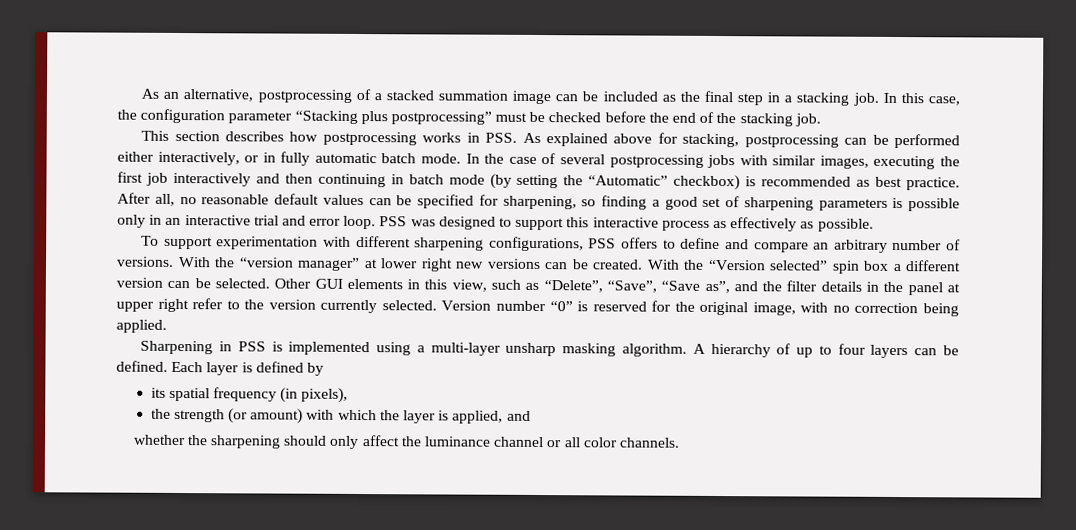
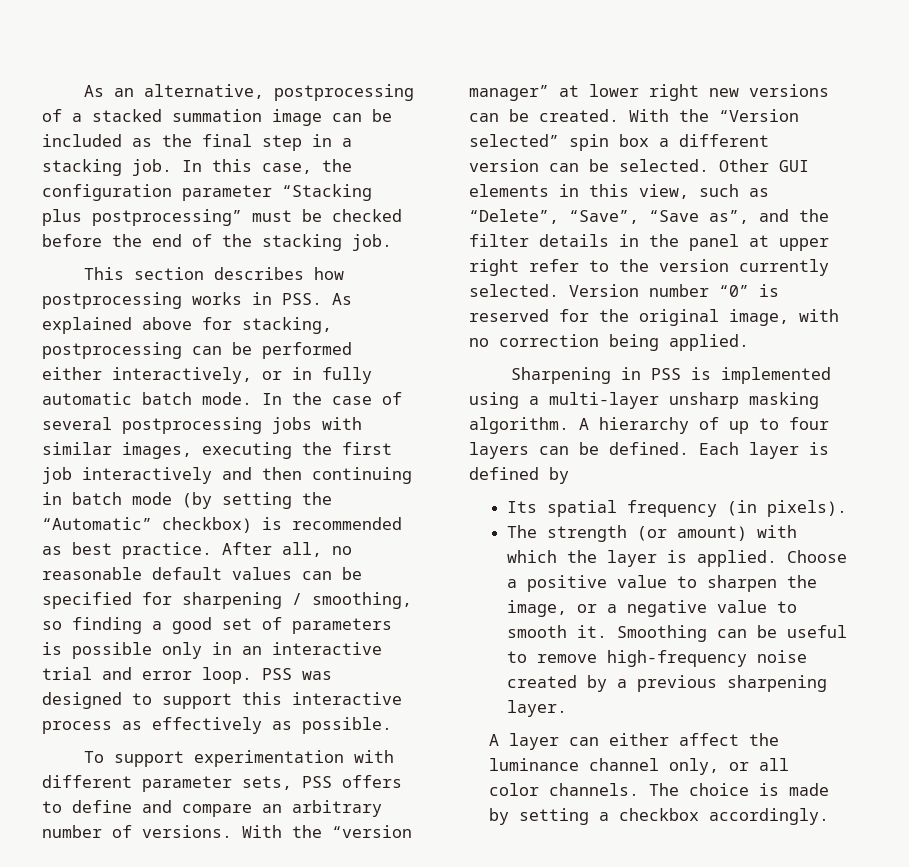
- After all, no reasonable default values can be specified for sharpening, so finding a good set of sharpening parameters is possible only in an interactive trial and error loop.
+ After all, no reasonable default values can be specified for sharpening / smoothing, so finding a good set of parameters is possible only in an interactive trial and error loop.
- To support experimentation with different sharpening configurations, PSS offers to define and compare an arbitrary number of versions.
+ To support experimentation with different parameter sets, PSS offers to define and compare an arbitrary number of versions.
- its spatial frequency (in pixels),
- the strength (or amount) with which the layer is applied, and
- whether the sharpening should only affect the luminance channel or all color channels.
+ Its spatial frequency (in pixels).
+ The strength (or amount) with which the layer is applied. Choose a positive value to sharpen the image, or a negative value to smooth it. Smoothing can be useful to remove high-frequency noise created by a previous sharpening layer.
+ A layer can either affect the luminance channel only, or all color channels.
+ The choice is made by setting a checkbox accordingly.

